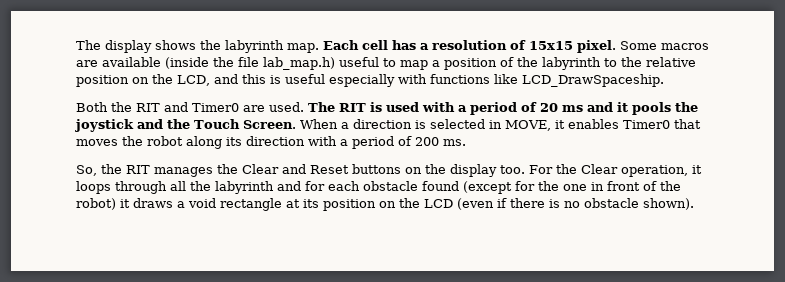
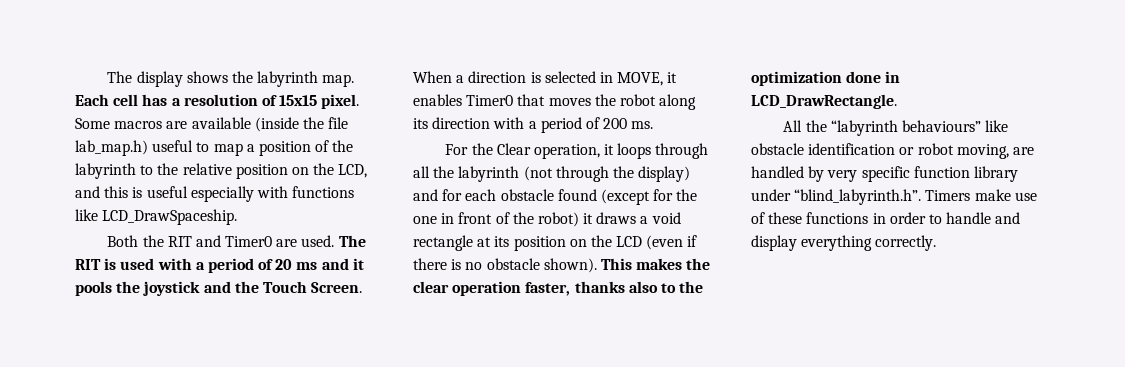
- So, the RIT manages the Clear and Reset buttons on the display too. For the Clear operation, it loops through all the labyrinth and for each obstacle found (except for the one in front of the robot) it draws a void rectangle at its position on the LCD (even if there is no obstacle shown).
+ For the Clear operation, it loops through all the labyrinth (not through the display) and for each obstacle found (except for the one in front of the robot) it draws a void rectangle at its position on the LCD (even if there is no obstacle shown).
+ This makes the clear operation faster, thanks also to the optimization done in LCD_DrawRectangle.
+ All the “labyrinth behaviours” like obstacle identification or robot moving, are handled by very specific function library under “blind_labyrinth.h”. Timers make use of these functions in order to handle and display everything correctly.

